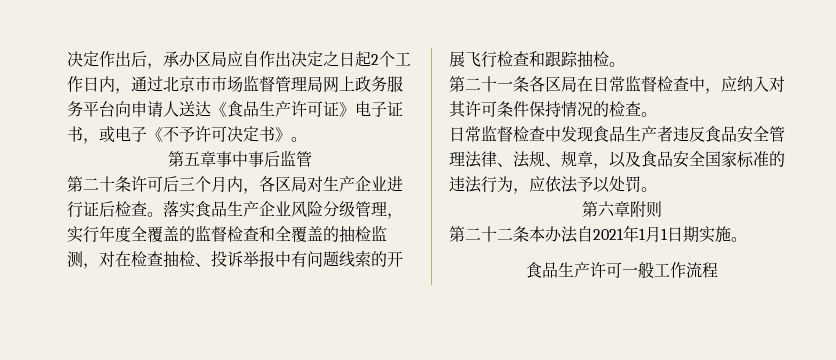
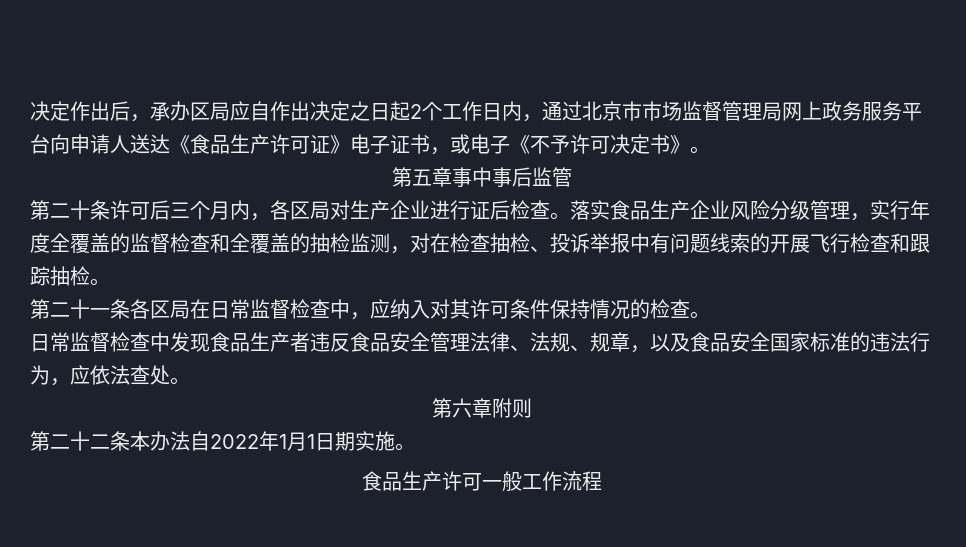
- 日常监督检查中发现食品生产者违反食品安全管理法律、法规、规章，以及食品安全国家标准的违法行为，应依法予以处罚。
+ 日常监督检查中发现食品生产者违反食品安全管理法律、法规、规章，以及食品安全国家标准的违法行为，应依法查处。
- 第二十二条本办法自2021年1月1日期实施。
+ 第二十二条本办法自2022年1月1日期实施。

